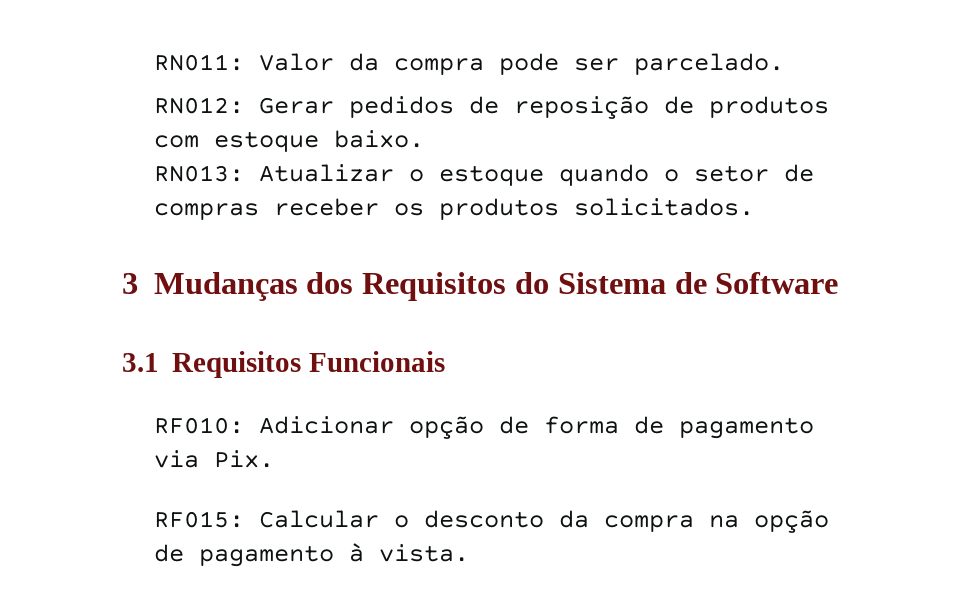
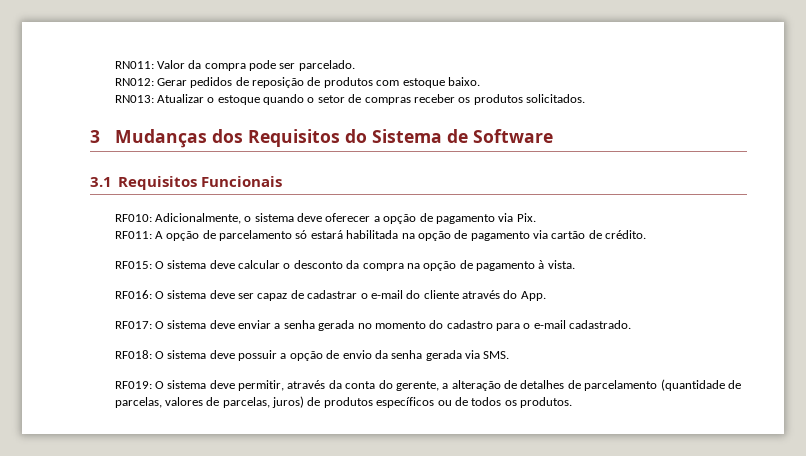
- RF010: Adicionar opção de forma de pagamento via Pix.
- RF015: Calcular o desconto da compra na opção de pagamento à vista.
+ RF010: Adicionalmente, o sistema deve oferecer a opção de pagamento via Pix.
+ RF011: A opção de parcelamento só estará habilitada na opção de pagamento via cartão de crédito.
+ RF015: O sistema deve calcular o desconto da compra na opção de pagamento à vista.
+ RF016: O sistema deve ser capaz de cadastrar o e-mail do cliente através do App.
+ RF017: O sistema deve enviar a senha gerada no momento do cadastro para o e-mail cadastrado.
+ RF018: O sistema deve possuir a opção de envio da senha gerada via SMS.
+ RF019: O sistema deve permitir, através da conta do gerente, a alteração de detalhes de parcelamento (quantidade de parcelas, valores de parcelas, juros) de produtos específicos ou de todos os produtos.

